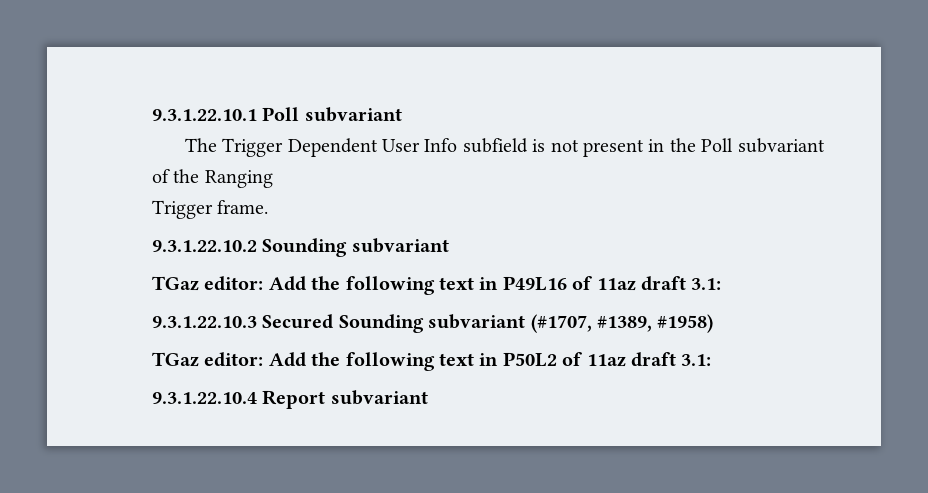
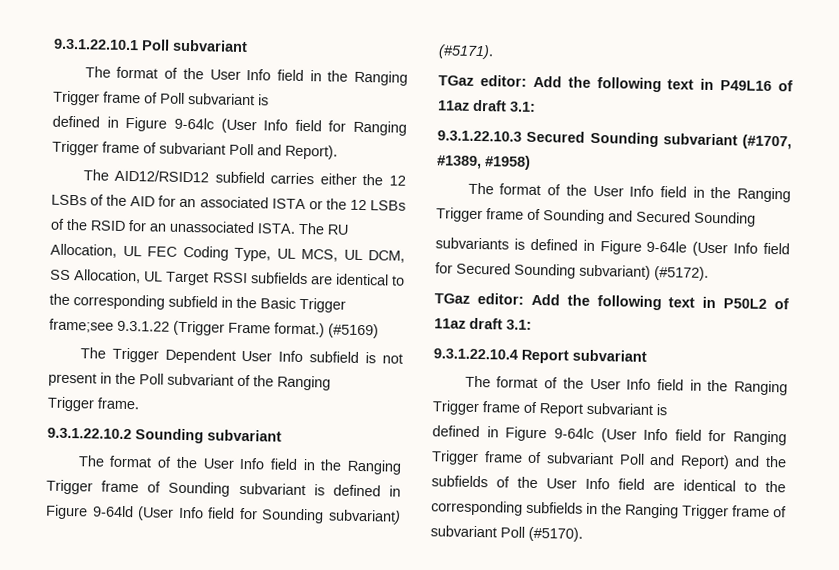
+ The format of the User Info field in the Ranging Trigger frame of Poll subvariant is
+ defined in Figure 9-64lc (User Info field for Ranging Trigger frame of subvariant Poll and Report).
+ The AID12/RSID12 subfield carries either the 12 LSBs of the AID for an associated ISTA or the 12 LSBs of the RSID for an unassociated ISTA. The RU Allocation, UL FEC Coding Type, UL MCS, UL DCM, SS Allocation, UL Target RSSI subfields are identical to the corresponding subfield in the Basic Trigger frame;see 9.3.1.22 (Trigger Frame format.) (#5169)
+ The format of the User Info field in the Ranging Trigger frame of Sounding subvariant is defined in Figure 9-64ld (User Info field for Sounding subvariant) (#5171).
+ The format of the User Info field in the Ranging Trigger frame of Sounding and Secured Sounding
+ subvariants is defined in Figure 9-64le (User Info field for Secured Sounding subvariant) (#5172).
+ The format of the User Info field in the Ranging Trigger frame of Report subvariant is
+ defined in Figure 9-64lc (User Info field for Ranging Trigger frame of subvariant Poll and Report) and the subfields of the User Info field are identical to the corresponding subfields in the Ranging Trigger frame of subvariant Poll (#5170).

